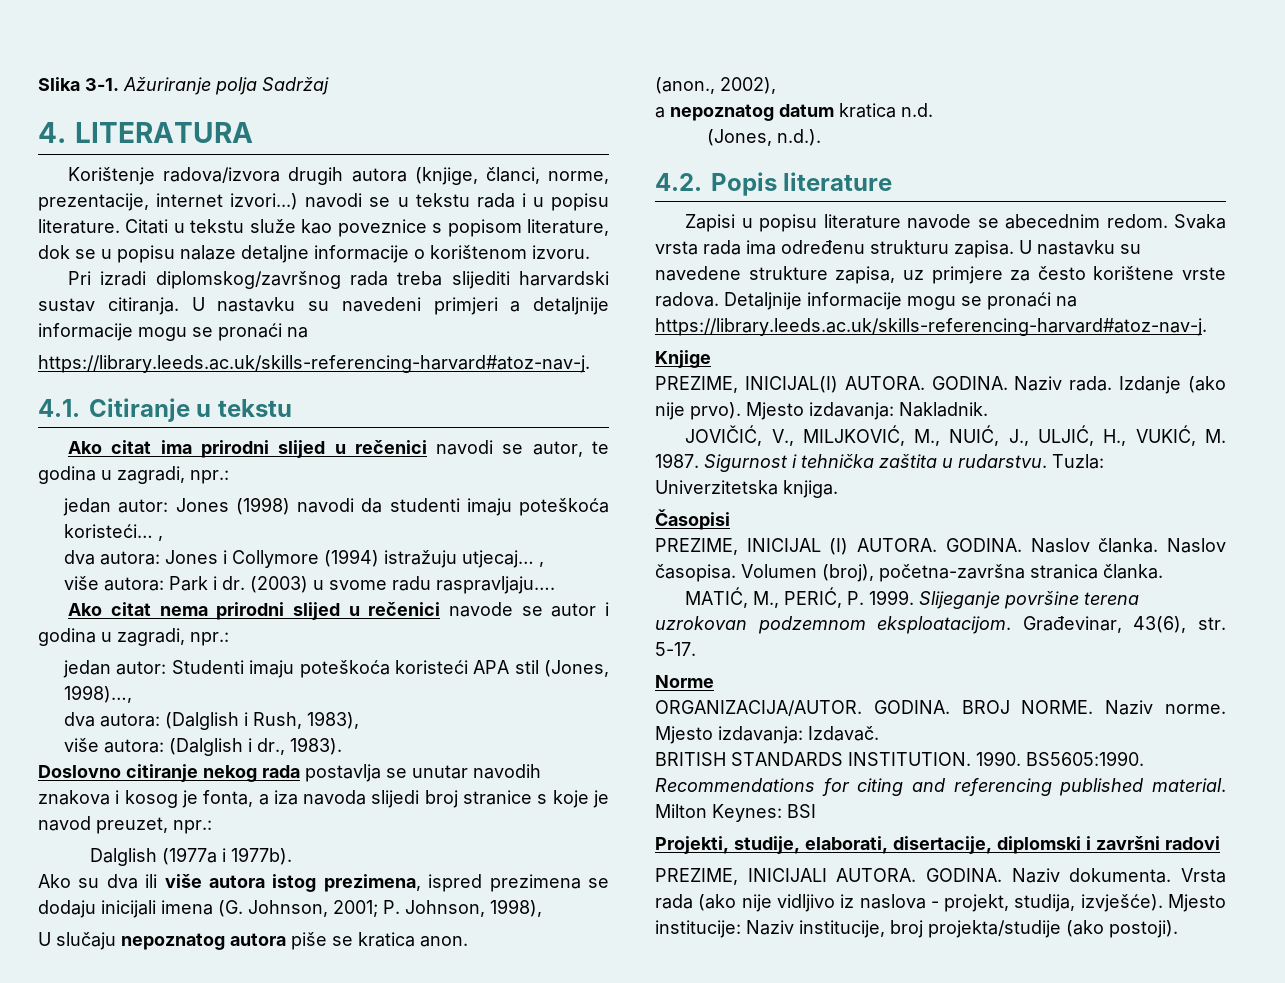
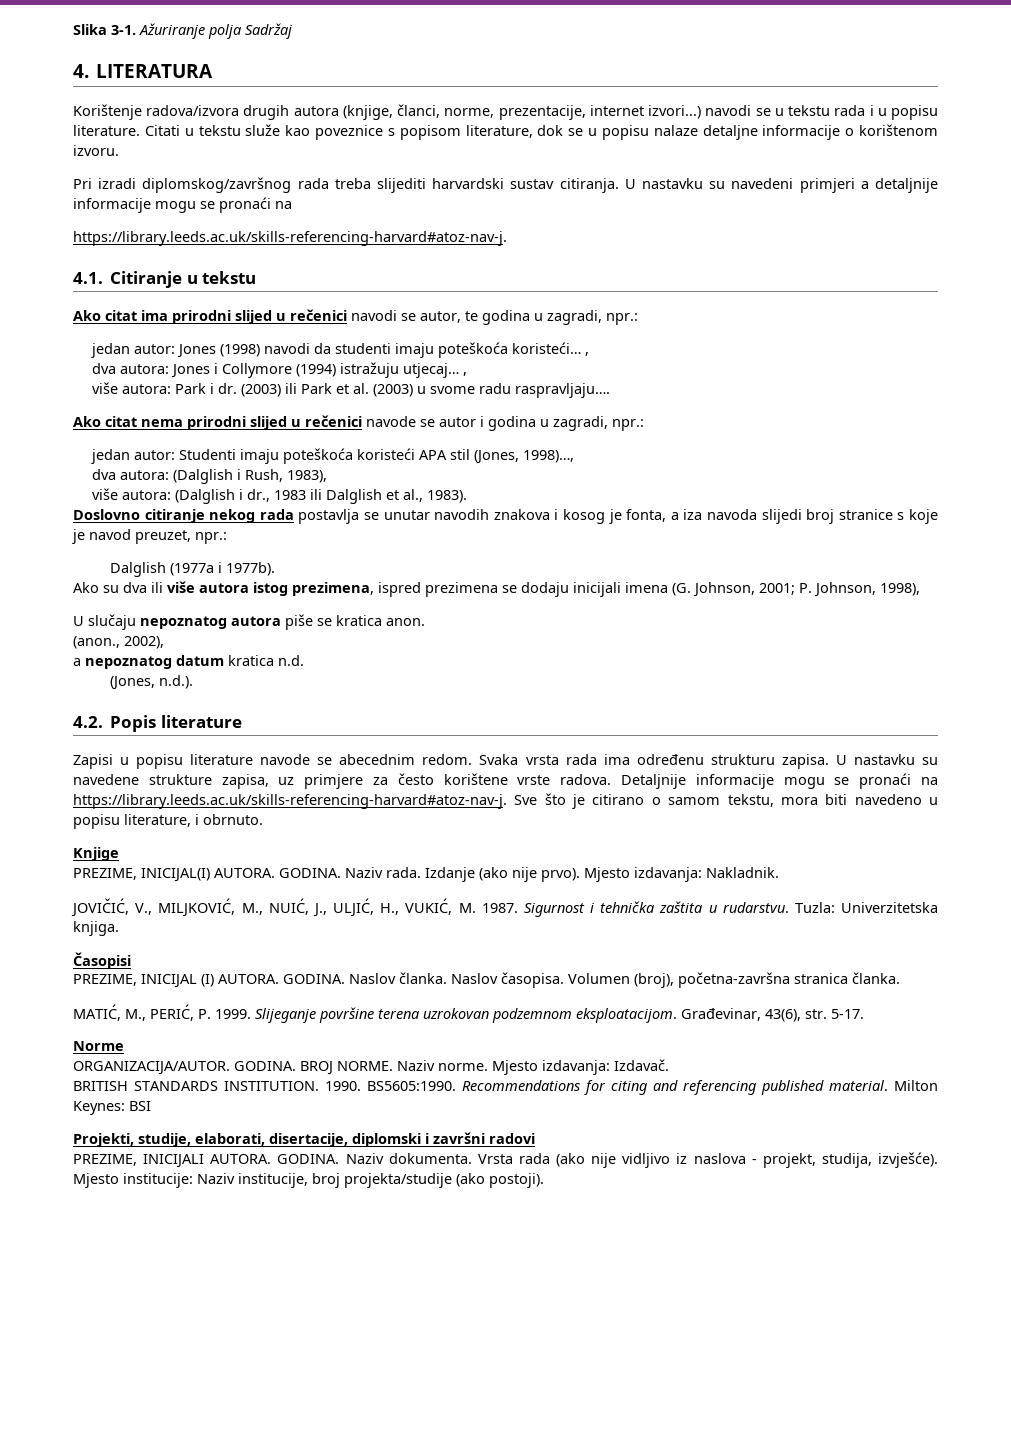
- (2003) u svome radu raspravljaju….
+ (2003) ili Park et al. (2003) u svome radu raspravljaju….
- više autora: (Dalglish i dr., 1983).
+ više autora: (Dalglish i dr., 1983 ili Dalglish et al., 1983).
- Detaljnije informacije mogu se pronaći na https://library.leeds.ac.uk/skills-referencing-harvard#atoz-nav-j.
+ Detaljnije informacije mogu se pronaći na https://library.leeds.ac.uk/skills-referencing-harvard#atoz-nav-j. Sve što je citirano o samom tekstu, mora biti navedeno u popisu literature, i obrnuto.

